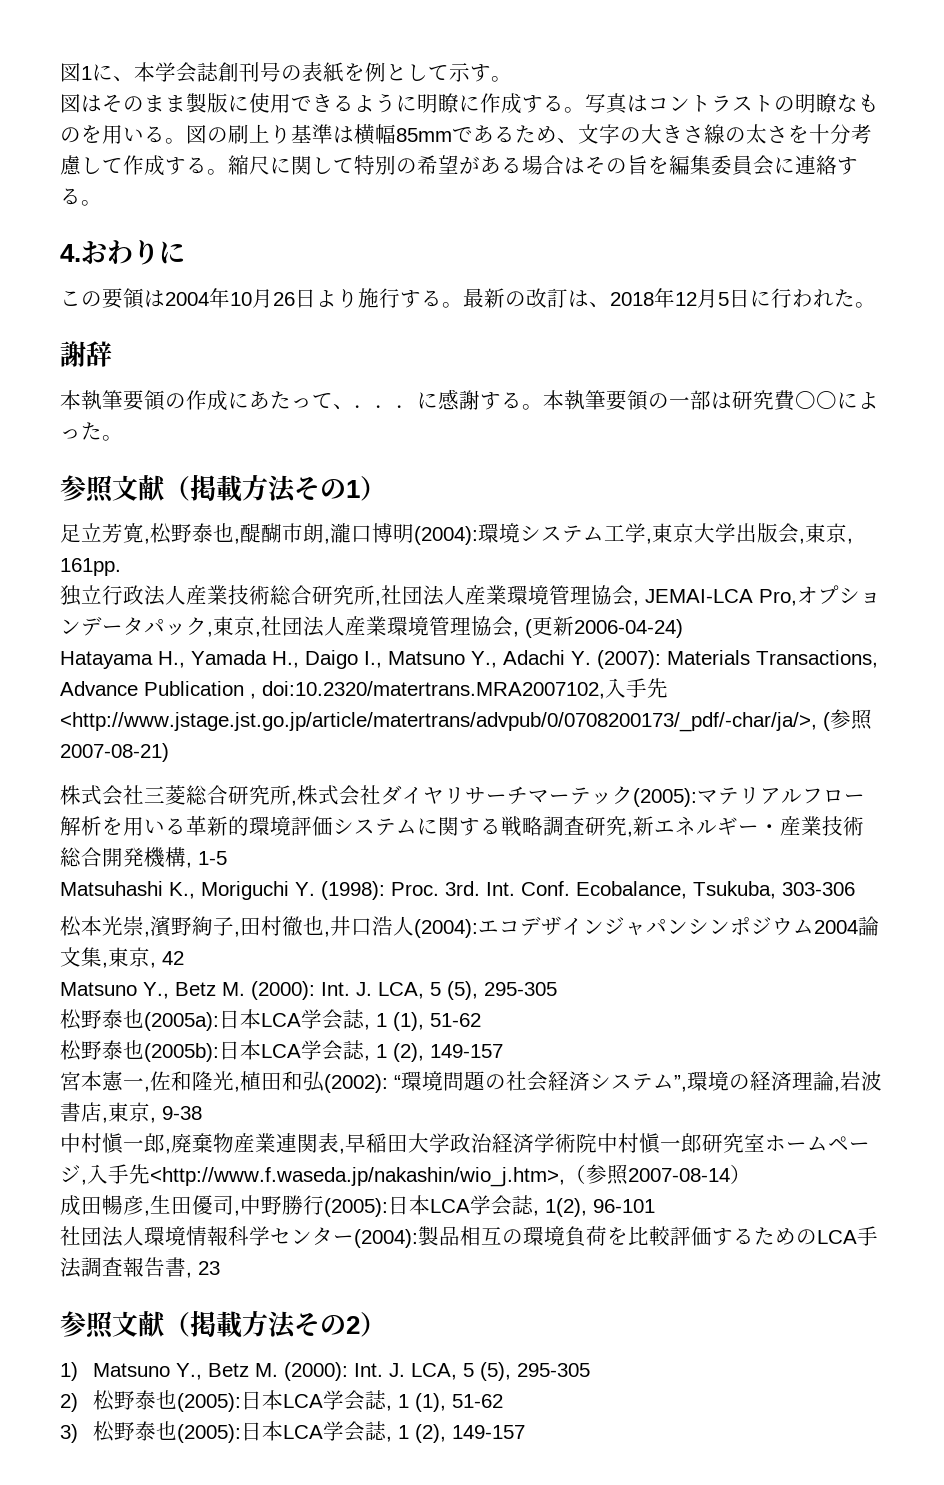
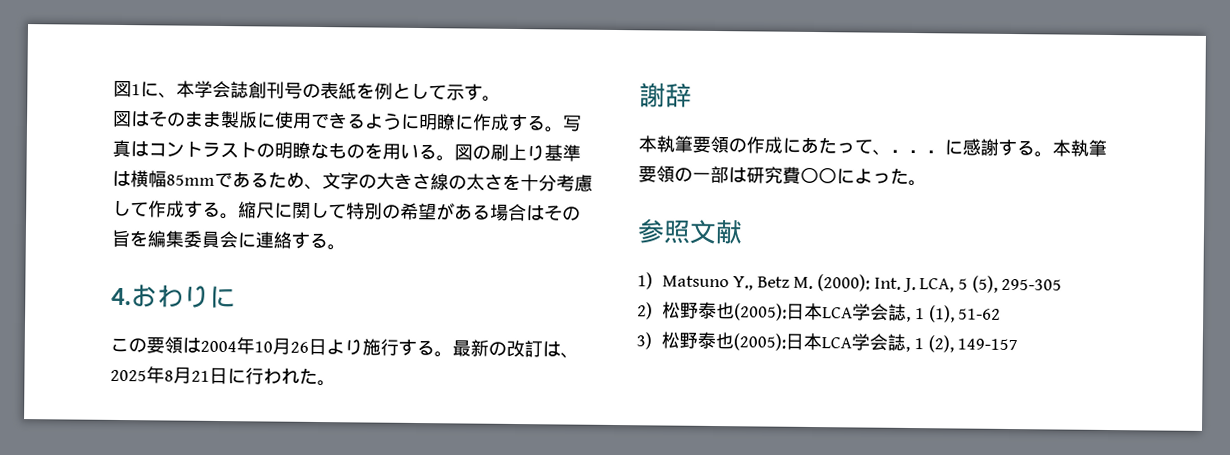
- 最新の改訂は、2018年12月5日に行われた。
+ 最新の改訂は、2025年8月21日に行われた。
- 参照文献（掲載方法その1）
- 足立芳寛,松野泰也,醍醐市朗,瀧口博明(2004):環境システム工学,東京大学出版会,東京, 161pp.
- 独立行政法人産業技術総合研究所,社団法人産業環境管理協会, JEMAI-LCA Pro,オプションデータパック,東京,社団法人産業環境管理協会, (更新2006-04-24)
- Hatayama H., Yamada H., Daigo I., Matsuno Y., Adachi Y. (2007): Materials Transactions, Advance Publication , doi:10.2320/matertrans.MRA2007102,入手先<http://www.jstage.jst.go.jp/article/matertrans/advpub/0/0708200173/_pdf/-char/ja/>, (参照2007-08-21)
- 株式会社三菱総合研究所,株式会社ダイヤリサーチマーテック(2005):マテリアルフロー解析を用いる革新的環境評価システムに関する戦略調査研究,新エネルギー・産業技術総合開発機構, 1-5
- Matsuhashi K., Moriguchi Y. (1998): Proc. 3rd. Int. Conf. Ecobalance, Tsukuba, 303-306
- 松本光崇,濱野絢子,田村徹也,井口浩人(2004):エコデザインジャパンシンポジウム2004論文集,東京, 42
- Matsuno Y., Betz M. (2000): Int. J. LCA, 5 (5), 295-305
- 松野泰也(2005a):日本LCA学会誌, 1 (1), 51-62
- 松野泰也(2005b):日本LCA学会誌, 1 (2), 149-157
- 宮本憲一,佐和隆光,植田和弘(2002): “環境問題の社会経済システム”,環境の経済理論,岩波書店,東京, 9-38
- 中村愼一郎,廃棄物産業連関表,早稲田大学政治経済学術院中村愼一郎研究室ホームページ,入手先<http://www.f.waseda.jp/nakashin/wio_j.htm>,（参照2007-08-14）
- 成田暢彦,生田優司,中野勝行(2005):日本LCA学会誌, 1(2), 96-101
- 社団法人環境情報科学センター(2004):製品相互の環境負荷を比較評価するためのLCA手法調査報告書, 23
- 参照文献（掲載方法その2）
+ 参照文献

